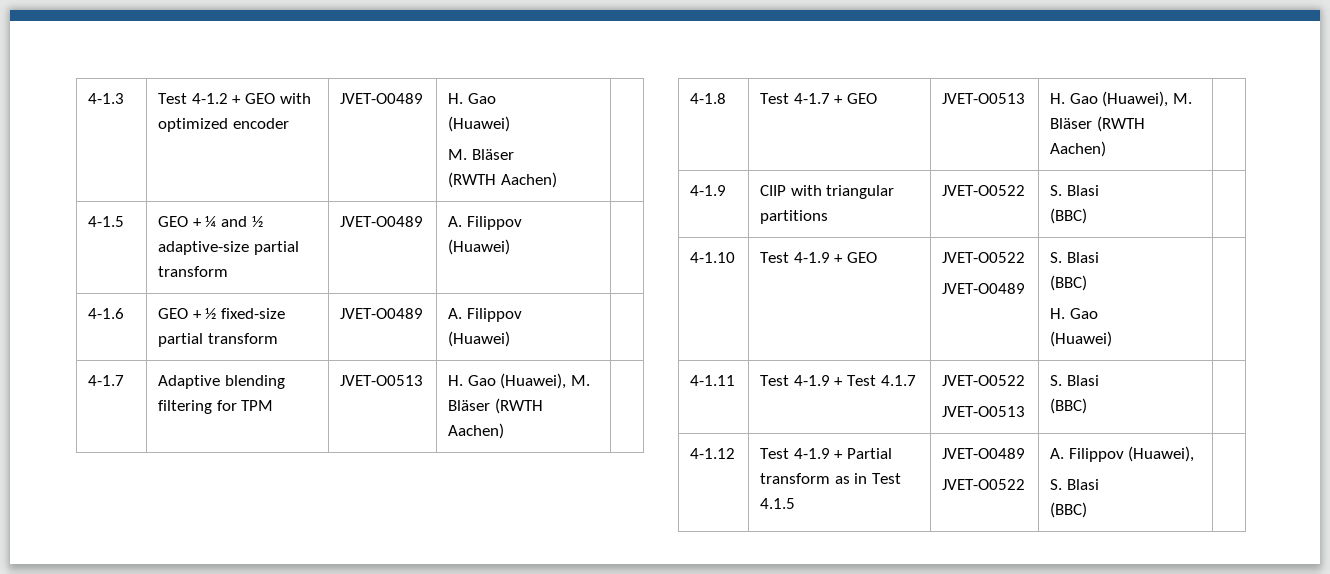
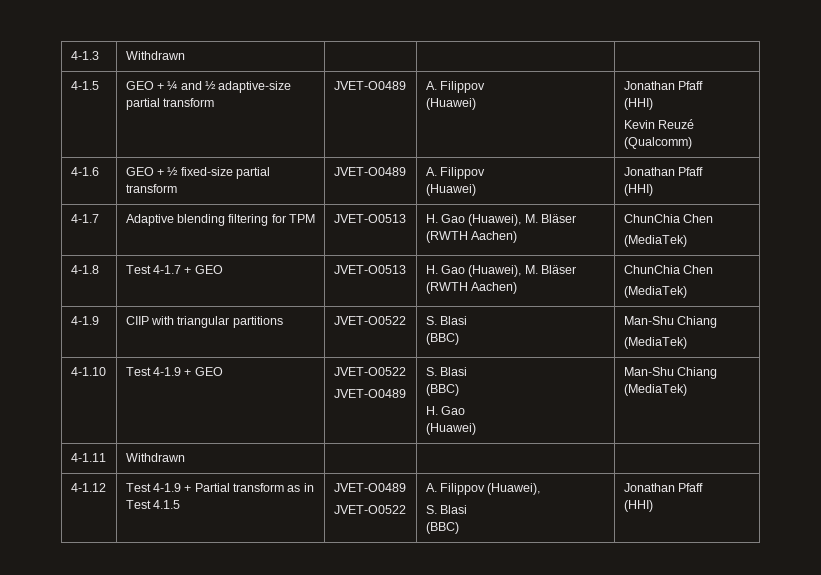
- 4-1.3 | Test 4-1.2 + GEO with optimized encoder | JVET-O0489 | H. Gao
- (Huawei)
- M. Bläser
- (RWTH Aachen) |
+ 4-1.3 | Withdrawn | | |
  4-1.5 | GEO + ¼ and ½ adaptive-size partial transform | JVET-O0489 | A. Filippov
- (Huawei) |
+ (Huawei) | Jonathan Pfaff
+ (HHI)
+ Kevin Reuzé (Qualcomm)
  4-1.6 | GEO + ½ fixed-size partial transform | JVET-O0489 | A. Filippov
- (Huawei) |
+ (Huawei) | Jonathan Pfaff
+ (HHI)
- 4-1.7 | Adaptive blending filtering for TPM | JVET-O0513 | H. Gao (Huawei), M. Bläser (RWTH Aachen) |
+ 4-1.7 | Adaptive blending filtering for TPM | JVET-O0513 | H. Gao (Huawei), M. Bläser (RWTH Aachen) | ChunChia Chen
+ (MediaTek)
- 4-1.8 | Test 4-1.7 + GEO | JVET-O0513 | H. Gao (Huawei), M. Bläser (RWTH Aachen) |
+ 4-1.8 | Test 4-1.7 + GEO | JVET-O0513 | H. Gao (Huawei), M. Bläser (RWTH Aachen) | ChunChia Chen
+ (MediaTek)
  4-1.9 | CIIP with triangular partitions | JVET-O0522 | S. Blasi
- (BBC) |
+ (BBC) | Man-Shu Chiang
+ (MediaTek)
  4-1.10 | Test 4-1.9 + GEO | JVET-O0522
  JVET-O0489 | S. Blasi
  (BBC)
  H. Gao
- (Huawei) |
- 4-1.11 | Test 4-1.9 + Test 4.1.7 | JVET-O0522
- JVET-O0513 | S. Blasi
- (BBC) |
+ (Huawei) | Man-Shu Chiang (MediaTek)
+ 4-1.11 | Withdrawn | | |
  4-1.12 | Test 4-1.9 + Partial transform as in Test 4.1.5 | JVET-O0489
  JVET-O0522 | A. Filippov (Huawei),
  S. Blasi
- (BBC) |
+ (BBC) | Jonathan Pfaff
+ (HHI)

